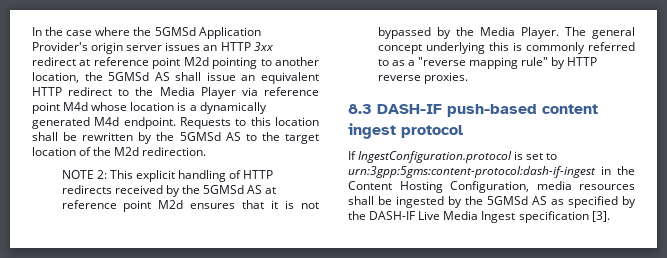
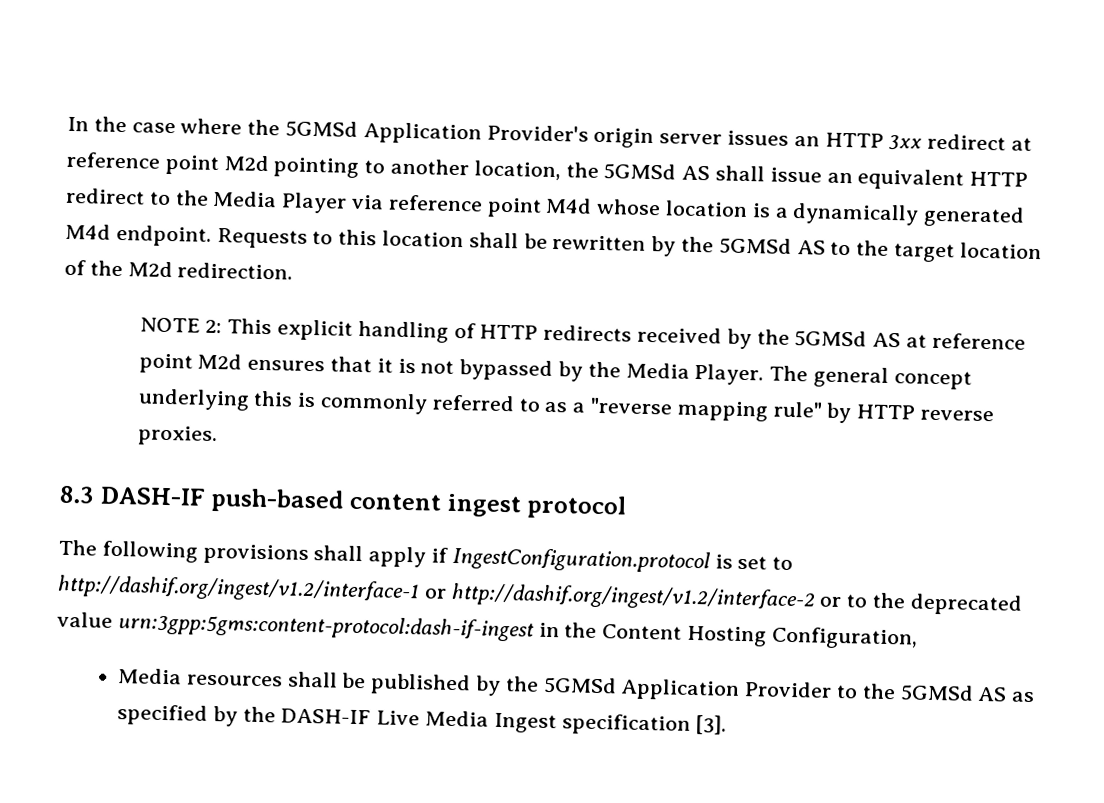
- If IngestConfiguration.protocol is set to urn:3gpp:5gms:content-protocol:dash-if-ingest in the Content Hosting Configuration, media resources shall be ingested by the 5GMSd AS as specified by the DASH-IF Live Media Ingest specification [3].
+ The following provisions shall apply if IngestConfiguration.protocol is set to http://dashif.org/ingest/v1.2/interface-1 or http://dashif.org/ingest/v1.2/interface-2 or to the deprecated value urn:3gpp:5gms:content-protocol:dash-if-ingest in the Content Hosting Configuration,
+ Media resources shall be published by the 5GMSd Application Provider to the 5GMSd AS as specified by the DASH-IF Live Media Ingest specification [3].

